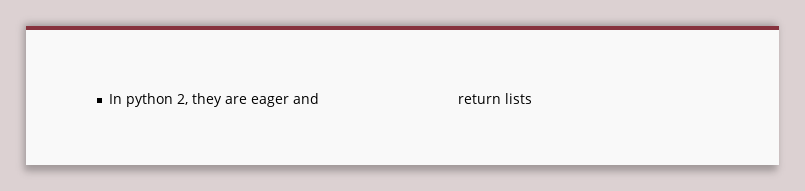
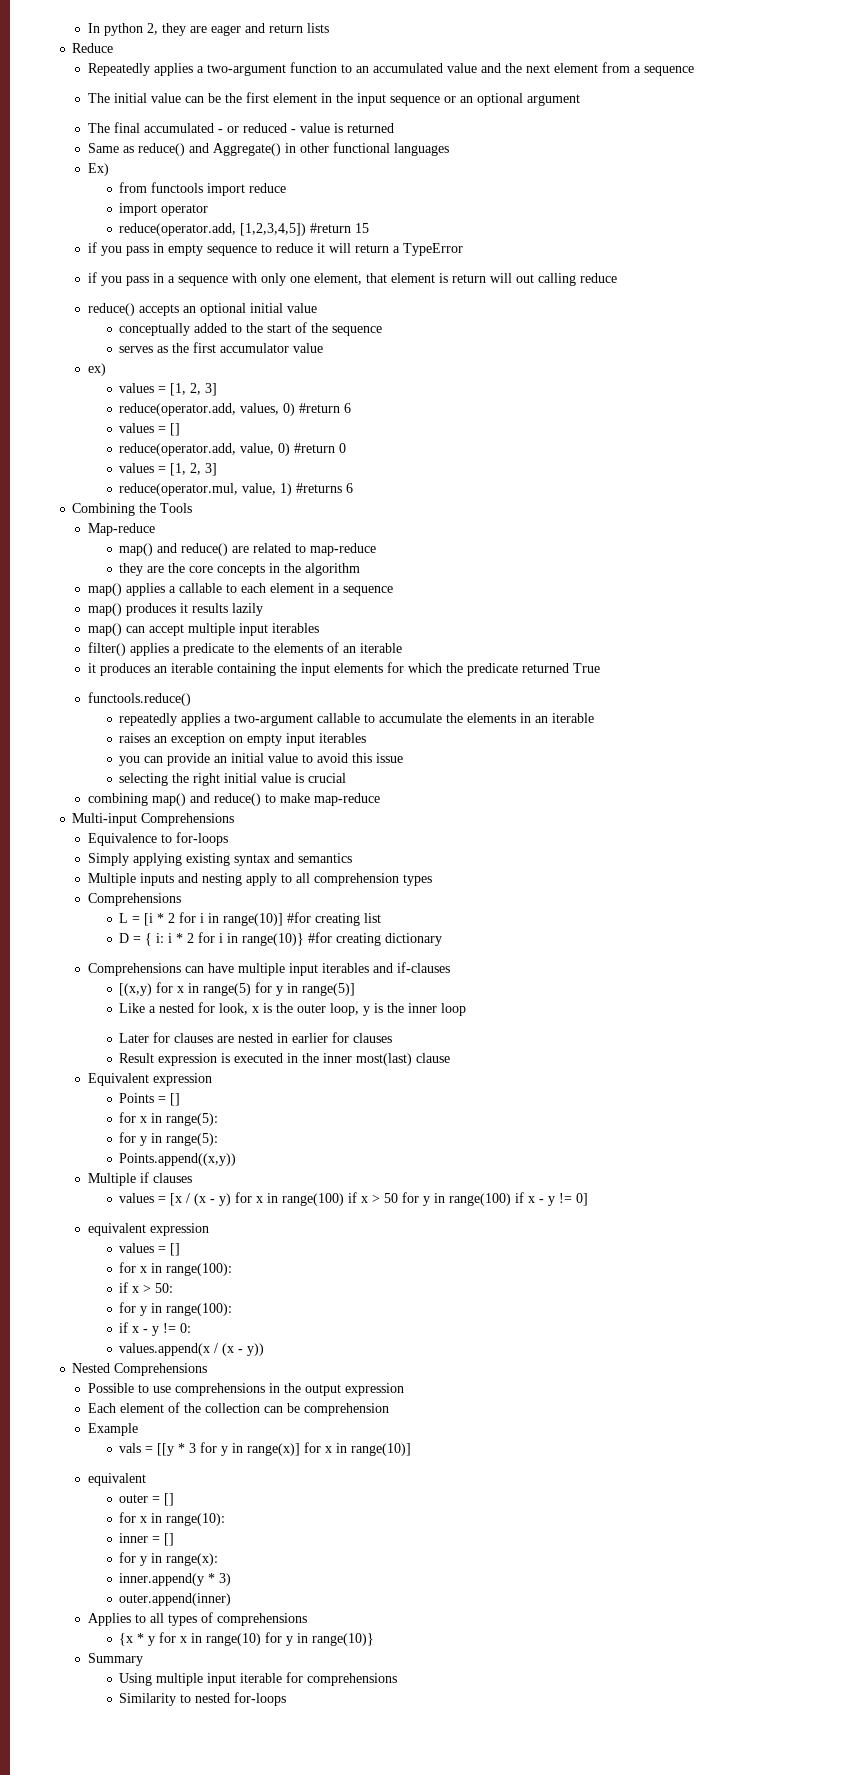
+ Reduce
+ Repeatedly applies a two-argument function to an accumulated value and the next element from a sequence
+ The initial value can be the first element in the input sequence or an optional argument
+ The final accumulated - or reduced - value is returned
+ Same as reduce() and Aggregate() in other functional languages
+ Ex)
+ from functools import reduce
+ import operator
+ reduce(operator.add, [1,2,3,4,5]) #return 15
+ if you pass in empty sequence to reduce it will return a TypeError
+ if you pass in a sequence with only one element, that element is return will out calling reduce
+ reduce() accepts an optional initial value
+ conceptually added to the start of the sequence
+ serves as the first accumulator value
+ ex)
+ values = [1, 2, 3]
+ reduce(operator.add, values, 0) #return 6
+ values = []
+ reduce(operator.add, value, 0) #return 0
+ values = [1, 2, 3]
+ reduce(operator.mul, value, 1) #returns 6
+ Combining the Tools
+ Map-reduce
+ map() and reduce() are related to map-reduce
+ they are the core concepts in the algorithm
+ map() applies a callable to each element in a sequence
+ map() produces it results lazily
+ map() can accept multiple input iterables
+ filter() applies a predicate to the elements of an iterable
+ it produces an iterable containing the input elements for which the predicate returned True
+ functools.reduce()
+ repeatedly applies a two-argument callable to accumulate the elements in an iterable
+ raises an exception on empty input iterables
+ you can provide an initial value to avoid this issue
+ selecting the right initial value is crucial
+ combining map() and reduce() to make map-reduce
+ Multi-input Comprehensions
+ Equivalence to for-loops
+ Simply applying existing syntax and semantics
+ Multiple inputs and nesting apply to all comprehension types
+ Comprehensions
+ L = [i * 2 for i in range(10)] #for creating list
+ D = { i: i * 2 for i in range(10)} #for creating dictionary
+ Comprehensions can have multiple input iterables and if-clauses
+ [(x,y) for x in range(5) for y in range(5)]
+ Like a nested for look, x is the outer loop, y is the inner loop
+ Later for clauses are nested in earlier for clauses
+ Result expression is executed in the inner most(last) clause
+ Equivalent expression
+ Points = []
+ for x in range(5):
+ for y in range(5):
+ Points.append((x,y))
+ Multiple if clauses
+ values = [x / (x - y) for x in range(100) if x > 50 for y in range(100) if x - y != 0]
+ equivalent expression
+ values = []
+ for x in range(100):
+ if x > 50:
+ for y in range(100):
+ if x - y != 0:
+ values.append(x / (x - y))
+ Nested Comprehensions
+ Possible to use comprehensions in the output expression
+ Each element of the collection can be comprehension
+ Example
+ vals = [[y * 3 for y in range(x)] for x in range(10)]
+ equivalent
+ outer = []
+ for x in range(10):
+ inner = []
+ for y in range(x):
+ inner.append(y * 3)
+ outer.append(inner)
+ Applies to all types of comprehensions
+ {x * y for x in range(10) for y in range(10)}
+ Summary
+ Using multiple input iterable for comprehensions
+ Similarity to nested for-loops

